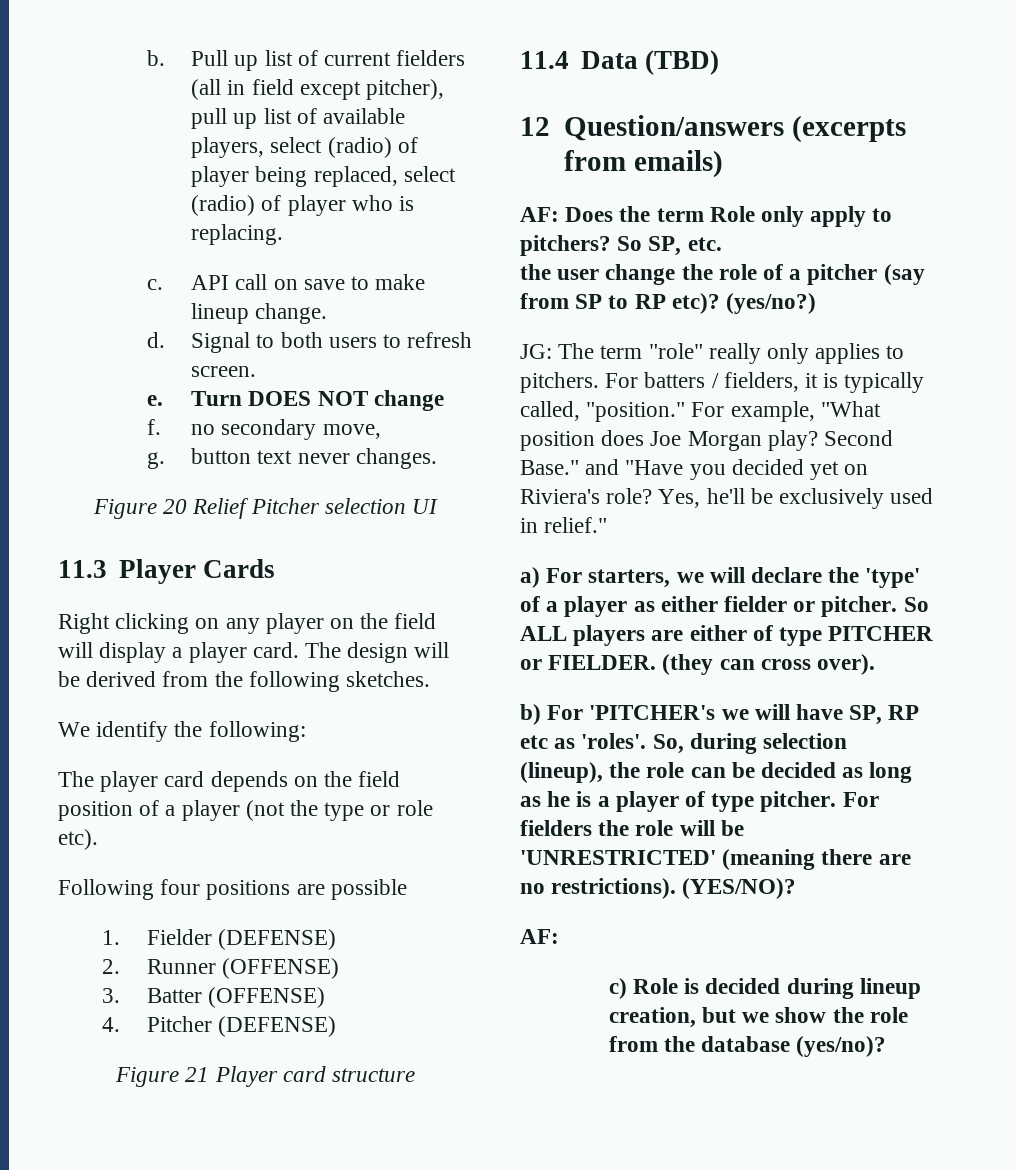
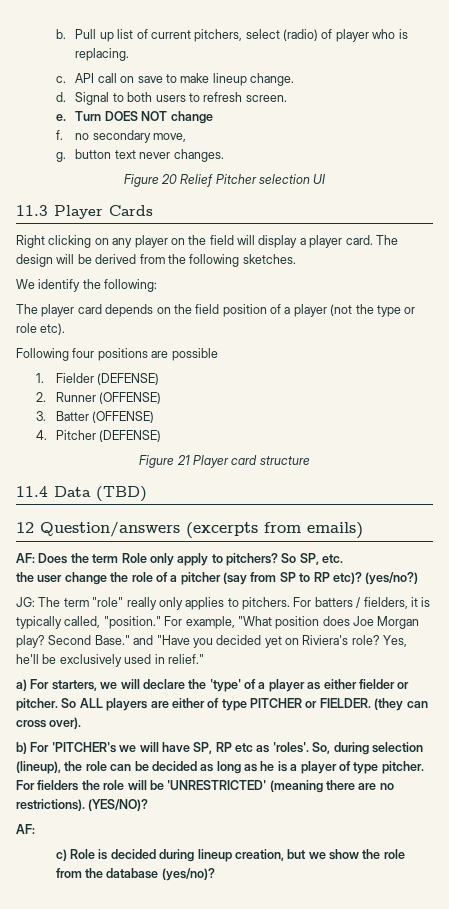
- Pull up list of current fielders (all in field except pitcher), pull up list of available players, select (radio) of player being replaced, select (radio) of player who is replacing.
+ Pull up list of current pitchers, select (radio) of player who is replacing.

